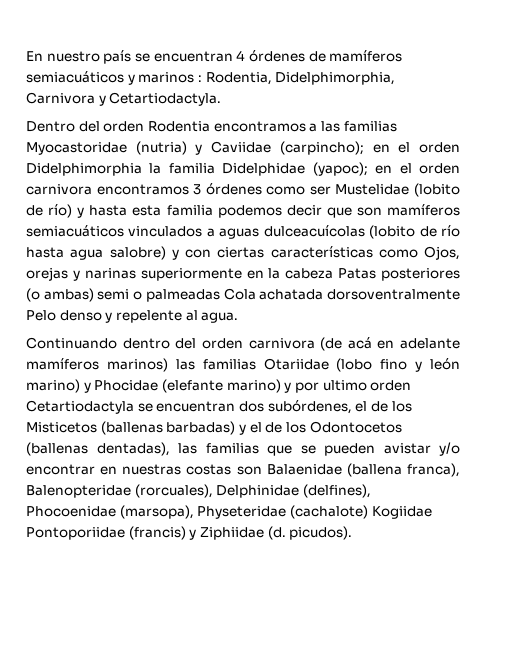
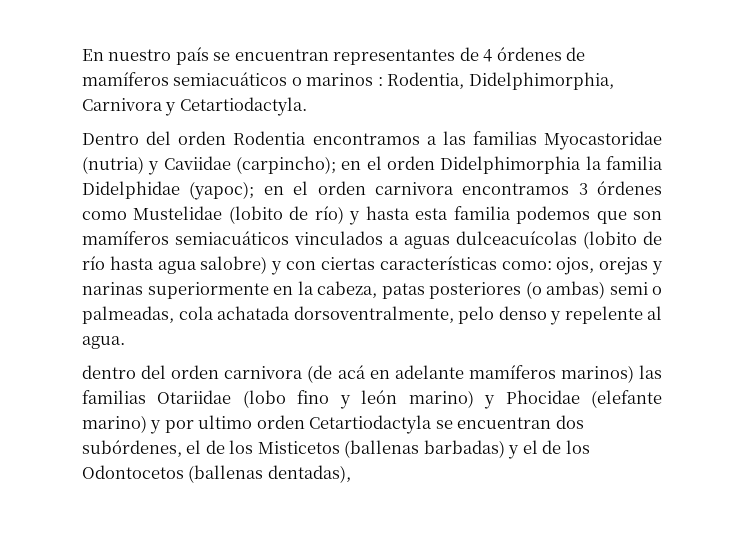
- En nuestro país se encuentran 4 órdenes de mamíferos semiacuáticos y marinos : Rodentia, Didelphimorphia, Carnivora y Cetartiodactyla.
+ En nuestro país se encuentran representantes de 4 órdenes de mamíferos semiacuáticos o marinos : Rodentia, Didelphimorphia, Carnivora y Cetartiodactyla.
- en el orden carnivora encontramos 3 órdenes como ser Mustelidae (lobito de río) y hasta esta familia podemos decir que son mamíferos semiacuáticos vinculados a aguas dulceacuícolas (lobito de río hasta agua salobre) y con ciertas características como Ojos, orejas y narinas superiormente en la cabeza Patas posteriores (o ambas) semi o palmeadas Cola achatada dorsoventralmente Pelo denso y repelente al agua.
+ en el orden carnivora encontramos 3 órdenes como Mustelidae (lobito de río) y hasta esta familia podemos que son mamíferos semiacuáticos vinculados a aguas dulceacuícolas (lobito de río hasta agua salobre) y con ciertas características como: ojos, orejas y narinas superiormente en la cabeza, patas posteriores (o ambas) semi o palmeadas, cola achatada dorsoventralmente, pelo denso y repelente al agua.
- Continuando dentro del orden carnivora (de acá en adelante mamíferos marinos) las familias Otariidae (lobo fino y león marino) y Phocidae (elefante marino) y por ultimo orden Cetartiodactyla se encuentran dos subórdenes, el de los Misticetos (ballenas barbadas) y el de los Odontocetos (ballenas dentadas), las familias que se pueden avistar y/o encontrar en nuestras costas son Balaenidae (ballena franca), Balenopteridae (rorcuales), Delphinidae (delfines), Phocoenidae (marsopa), Physeteridae (cachalote) Kogiidae Pontoporiidae (francis) y Ziphiidae (d. picudos).
+ dentro del orden carnivora (de acá en adelante mamíferos marinos) las familias Otariidae (lobo fino y león marino) y Phocidae (elefante marino) y por ultimo orden Cetartiodactyla se encuentran dos subórdenes, el de los Misticetos (ballenas barbadas) y el de los Odontocetos (ballenas dentadas),

